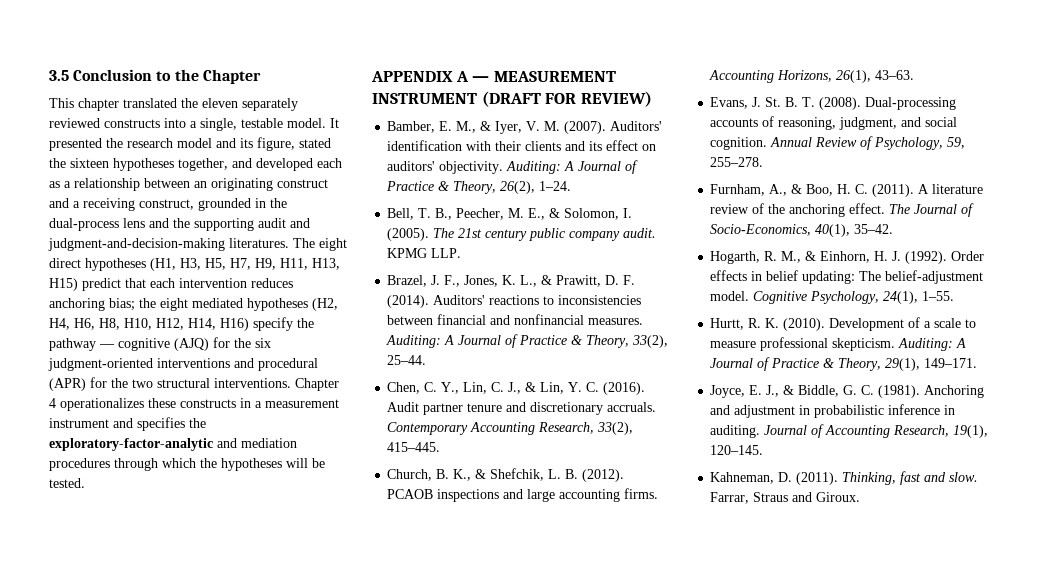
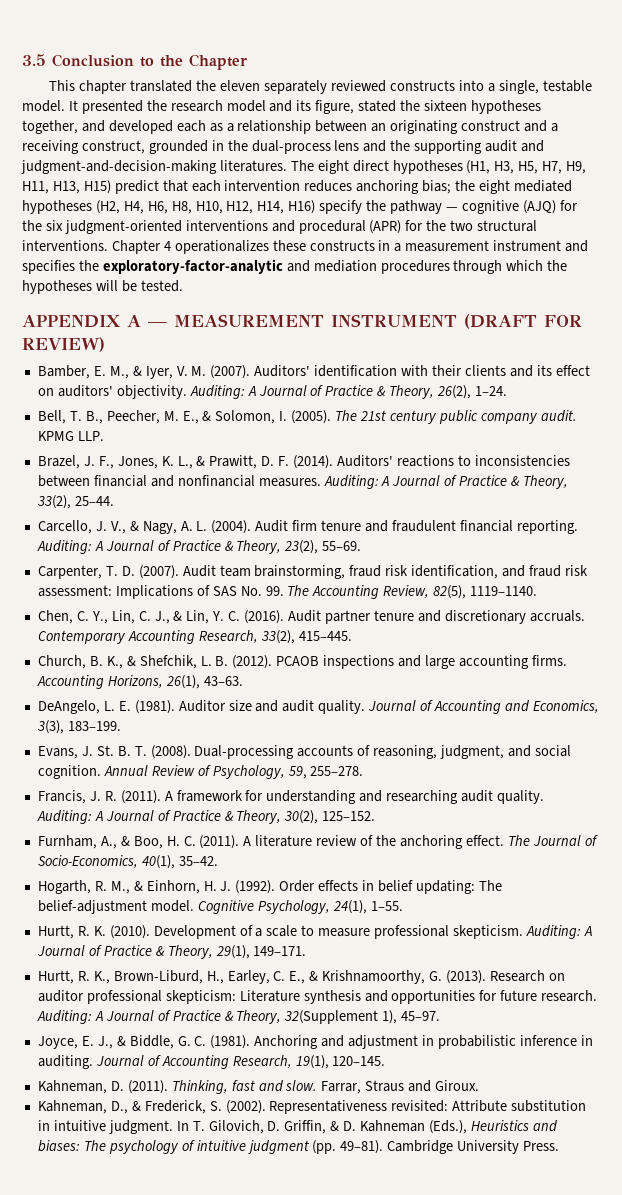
+ Carcello, J. V., & Nagy, A. L. (2004). Audit firm tenure and fraudulent financial reporting. Auditing: A Journal of Practice & Theory, 23(2), 55–69.
+ Carpenter, T. D. (2007). Audit team brainstorming, fraud risk identification, and fraud risk assessment: Implications of SAS No. 99. The Accounting Review, 82(5), 1119–1140.
+ DeAngelo, L. E. (1981). Auditor size and audit quality. Journal of Accounting and Economics, 3(3), 183–199.
+ Francis, J. R. (2011). A framework for understanding and researching audit quality. Auditing: A Journal of Practice & Theory, 30(2), 125–152.
+ Hurtt, R. K., Brown-Liburd, H., Earley, C. E., & Krishnamoorthy, G. (2013). Research on auditor professional skepticism: Literature synthesis and opportunities for future research. Auditing: A Journal of Practice & Theory, 32(Supplement 1), 45–97.
+ Kahneman, D., & Frederick, S. (2002). Representativeness revisited: Attribute substitution in intuitive judgment. In T. Gilovich, D. Griffin, & D. Kahneman (Eds.), Heuristics and biases: The psychology of intuitive judgment (pp. 49–81). Cambridge University Press.

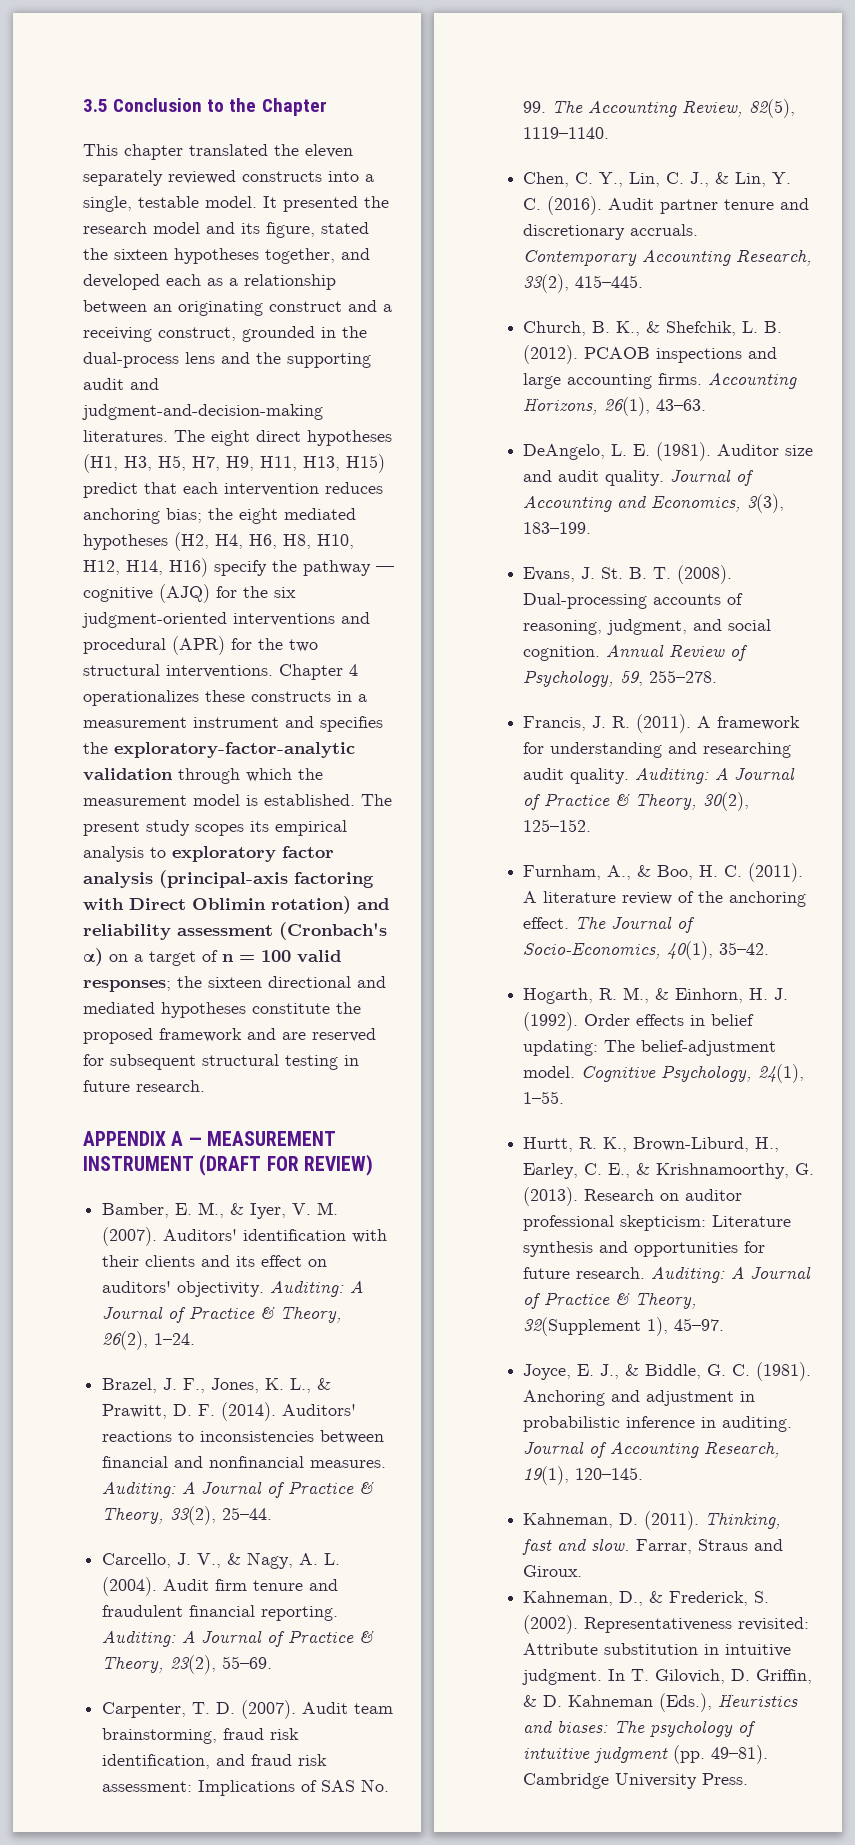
- Chapter 4 operationalizes these constructs in a measurement instrument and specifies the exploratory-factor-analytic and mediation procedures through which the hypotheses will be tested.
+ Chapter 4 operationalizes these constructs in a measurement instrument and specifies the exploratory-factor-analytic validation through which the measurement model is established. The present study scopes its empirical analysis to exploratory factor analysis (principal-axis factoring with Direct Oblimin rotation) and reliability assessment (Cronbach's α) on a target of n = 100 valid responses; the sixteen directional and mediated hypotheses constitute the proposed framework and are reserved for subsequent structural testing in future research.
- Bell, T. B., Peecher, M. E., & Solomon, I. (2005). The 21st century public company audit. KPMG LLP.
- Hurtt, R. K. (2010). Development of a scale to measure professional skepticism. Auditing: A Journal of Practice & Theory, 29(1), 149–171.

